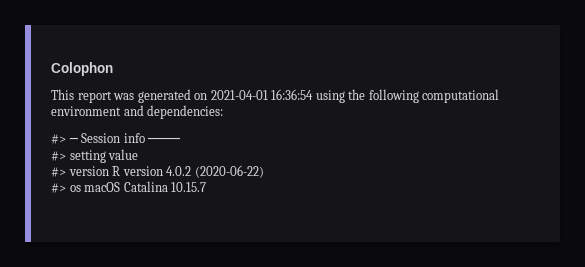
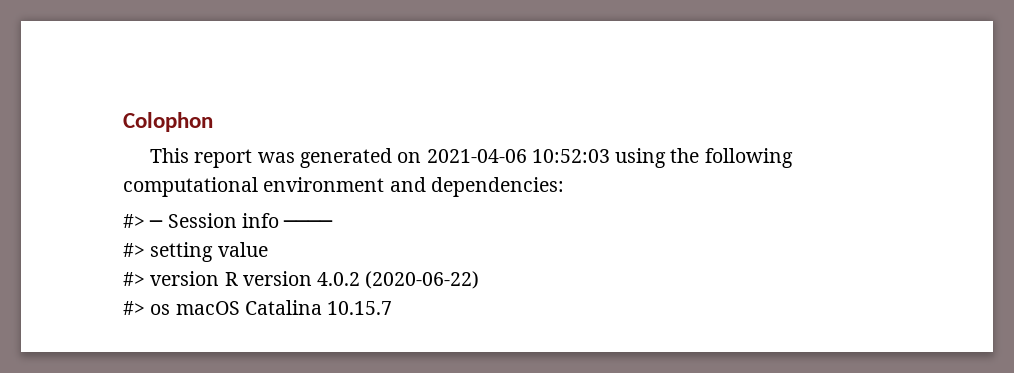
- This report was generated on 2021-04-01 16:36:54 using the following computational environment and dependencies:
+ This report was generated on 2021-04-06 10:52:03 using the following computational environment and dependencies:

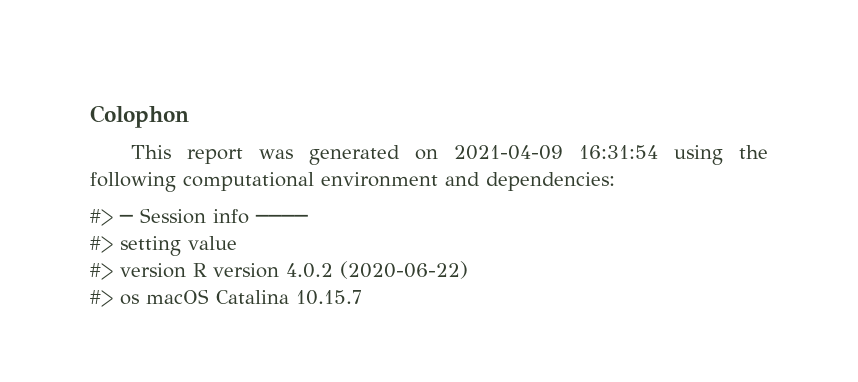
- This report was generated on 2021-04-06 10:52:03 using the following computational environment and dependencies:
+ This report was generated on 2021-04-09 16:31:54 using the following computational environment and dependencies:

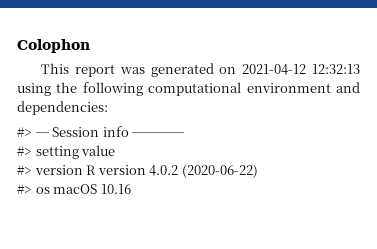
- This report was generated on 2021-04-09 16:31:54 using the following computational environment and dependencies:
+ This report was generated on 2021-04-12 12:32:13 using the following computational environment and dependencies:
- #> os macOS Catalina 10.15.7
+ #> os macOS 10.16

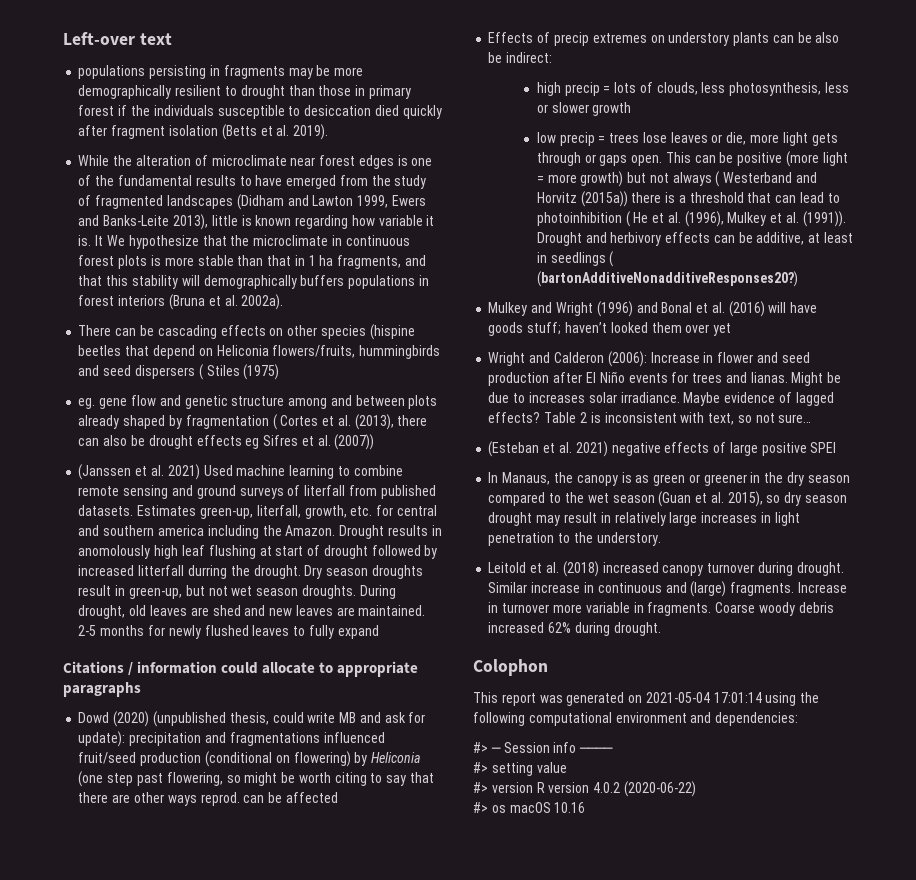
+ Left-over text
+ populations persisting in fragments may be more demographically resilient to drought than those in primary forest if the individuals susceptible to desiccation died quickly after fragment isolation (Betts et al. 2019).
+ While the alteration of microclimate near forest edges is one of the fundamental results to have emerged from the study of fragmented landscapes (Didham and Lawton 1999, Ewers and Banks-Leite 2013), little is known regarding how variable it is. It We hypothesize that the microclimate in continuous forest plots is more stable than that in 1 ha fragments, and that this stability will demographically buffers populations in forest interiors (Bruna et al. 2002a).
+ There can be cascading effects on other species (hispine beetles that depend on Heliconia flowers/fruits, hummingbirds and seed dispersers ( Stiles (1975)
+ eg. gene flow and genetic structure among and between plots already shaped by fragmentation ( Cortes et al. (2013), there can also be drought effects eg Sifres et al. (2007))
+ (Janssen et al. 2021) Used machine learning to combine remote sensing and ground surveys of literfall from published datasets. Estimates green-up, literfall, growth, etc. for central and southern america including the Amazon. Drought results in anomolously high leaf flushing at start of drought followed by increased litterfall durring the drought. Dry season droughts result in green-up, but not wet season droughts. During drought, old leaves are shed and new leaves are maintained. 2-5 months for newly flushed leaves to fully expand
+ Citations / information could allocate to appropriate paragraphs
+ Dowd (2020) (unpublished thesis, could write MB and ask for update): precipitation and fragmentations influenced fruit/seed production (conditional on flowering) by Heliconia (one step past flowering, so might be worth citing to say that there are other ways reprod. can be affected
+ Effects of precip extremes on understory plants can be also be indirect:
+ high precip = lots of clouds, less photosynthesis, less or slower growth
+ low precip = trees lose leaves or die, more light gets through or gaps open. This can be positive (more light = more growth) but not always ( Westerband and Horvitz (2015a)) there is a threshold that can lead to photoinhibition ( He et al. (1996), Mulkey et al. (1991)). Drought and herbivory effects can be additive, at least in seedlings ( (bartonAdditiveNonadditiveResponses20?)
+ Mulkey and Wright (1996) and Bonal et al. (2016) will have goods stuff; haven’t looked them over yet
+ Wright and Calderon (2006): Increase in flower and seed production after El Niño events for trees and lianas. Might be due to increases solar irradiance. Maybe evidence of lagged effects? Table 2 is inconsistent with text, so not sure…
+ (Esteban et al. 2021) negative effects of large positive SPEI
+ In Manaus, the canopy is as green or greener in the dry season compared to the wet season (Guan et al. 2015), so dry season drought may result in relatively large increases in light penetration to the understory.
+ Leitold et al. (2018) increased canopy turnover during drought. Similar increase in continuous and (large) fragments. Increase in turnover more variable in fragments. Coarse woody debris increased 62% during drought.
- This report was generated on 2021-04-12 12:32:13 using the following computational environment and dependencies:
+ This report was generated on 2021-05-04 17:01:14 using the following computational environment and dependencies:

